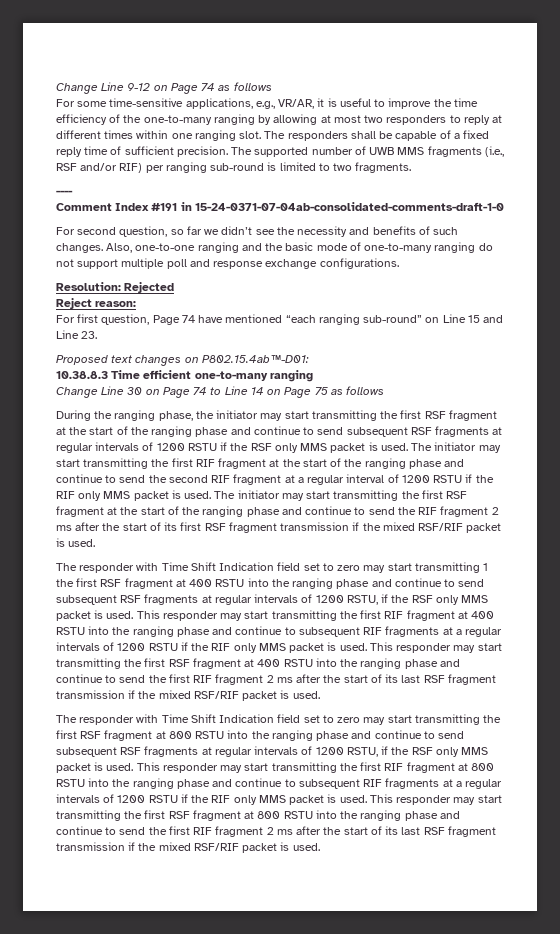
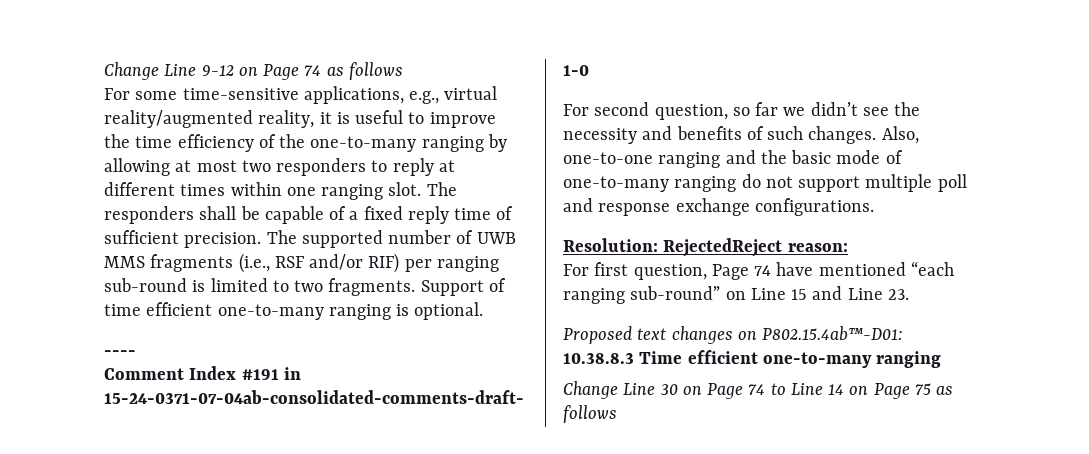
- For some time-sensitive applications, e.g., VR/AR, it is useful to improve the time efficiency of the one-to-many ranging by allowing at most two responders to reply at different times within one ranging slot.
+ For some time-sensitive applications, e.g., virtual reality/augmented reality, it is useful to improve the time efficiency of the one-to-many ranging by allowing at most two responders to reply at different times within one ranging slot.
+ Support of time efficient one-to-many ranging is optional.
- Resolution: Rejected
- Reject reason:
+ Resolution: RejectedReject reason:
- During the ranging phase, the initiator may start transmitting the first RSF fragment at the start of the ranging phase and continue to send subsequent RSF fragments at regular intervals of 1200 RSTU if the RSF only MMS packet is used. The initiator may start transmitting the first RIF fragment at the start of the ranging phase and continue to send the second RIF fragment at a regular interval of 1200 RSTU if the RIF only MMS packet is used. The initiator may start transmitting the first RSF fragment at the start of the ranging phase and continue to send the RIF fragment 2 ms after the start of its first RSF fragment transmission if the mixed RSF/RIF packet is used.
- The responder with Time Shift Indication field set to zero may start transmitting 1 the first RSF fragment at 400 RSTU into the ranging phase and continue to send subsequent RSF fragments at regular intervals of 1200 RSTU, if the RSF only MMS packet is used. This responder may start transmitting the first RIF fragment at 400 RSTU into the ranging phase and continue to subsequent RIF fragments at a regular intervals of 1200 RSTU if the RIF only MMS packet is used. This responder may start transmitting the first RSF fragment at 400 RSTU into the ranging phase and continue to send the first RIF fragment 2 ms after the start of its last RSF fragment transmission if the mixed RSF/RIF packet is used.
- The responder with Time Shift Indication field set to zero may start transmitting the first RSF fragment at 800 RSTU into the ranging phase and continue to send subsequent RSF fragments at regular intervals of 1200 RSTU, if the RSF only MMS packet is used. This responder may start transmitting the first RIF fragment at 800 RSTU into the ranging phase and continue to subsequent RIF fragments at a regular intervals of 1200 RSTU if the RIF only MMS packet is used. This responder may start transmitting the first RSF fragment at 800 RSTU into the ranging phase and continue to send the first RIF fragment 2 ms after the start of its last RSF fragment transmission if the mixed RSF/RIF packet is used.

